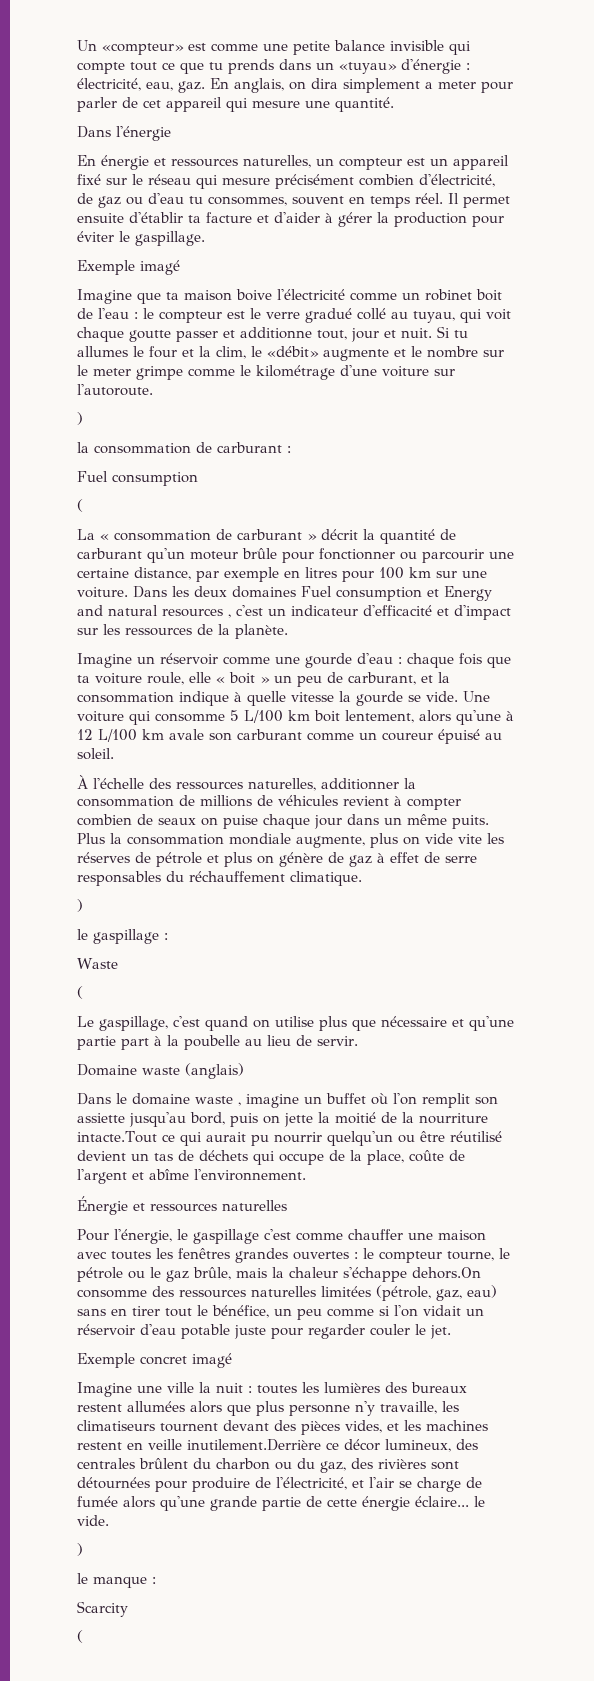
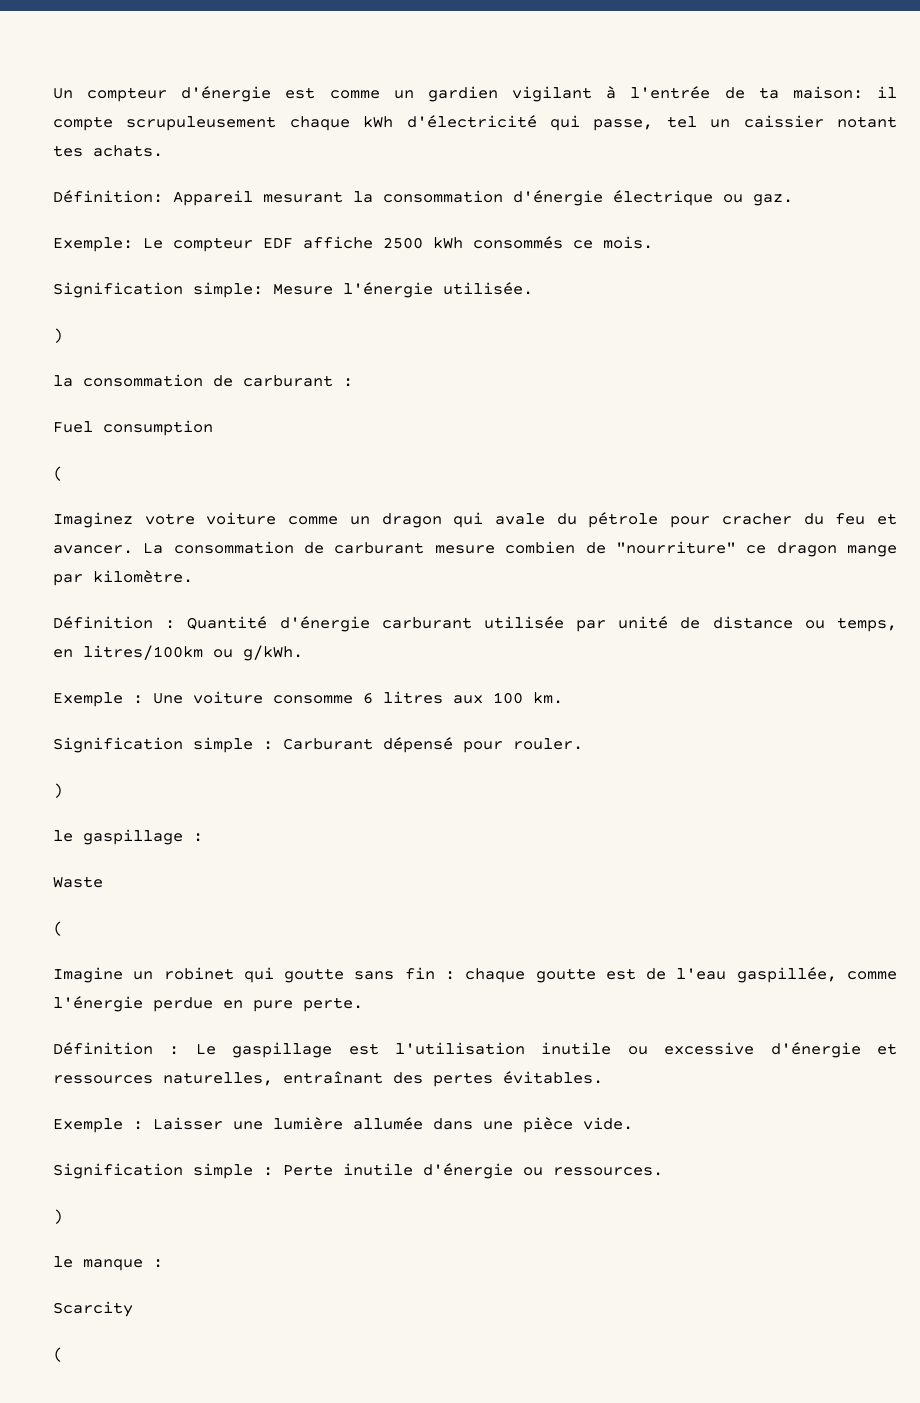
- Un «compteur» est comme une petite balance invisible qui compte tout ce que tu prends dans un «tuyau» d'énergie : électricité, eau, gaz. En anglais, on dira simplement a meter pour parler de cet appareil qui mesure une quantité.
- Dans l'énergie
- En énergie et ressources naturelles, un compteur est un appareil fixé sur le réseau qui mesure précisément combien d'électricité, de gaz ou d'eau tu consommes, souvent en temps réel. Il permet ensuite d'établir ta facture et d'aider à gérer la production pour éviter le gaspillage.
- Exemple imagé
- Imagine que ta maison boive l'électricité comme un robinet boit de l'eau : le compteur est le verre gradué collé au tuyau, qui voit chaque goutte passer et additionne tout, jour et nuit. Si tu allumes le four et la clim, le «débit» augmente et le nombre sur le meter grimpe comme le kilométrage d'une voiture sur l'autoroute.
+ Un compteur d'énergie est comme un gardien vigilant à l'entrée de ta maison: il compte scrupuleusement chaque kWh d'électricité qui passe, tel un caissier notant tes achats.
+ Définition: Appareil mesurant la consommation d'énergie électrique ou gaz.
+ Exemple: Le compteur EDF affiche 2500 kWh consommés ce mois.
+ Signification simple: Mesure l'énergie utilisée.
- La « consommation de carburant » décrit la quantité de carburant qu'un moteur brûle pour fonctionner ou parcourir une certaine distance, par exemple en litres pour 100 km sur une voiture. Dans les deux domaines Fuel consumption et Energy and natural resources , c'est un indicateur d'efficacité et d'impact sur les ressources de la planète.
- Imagine un réservoir comme une gourde d'eau : chaque fois que ta voiture roule, elle « boit » un peu de carburant, et la consommation indique à quelle vitesse la gourde se vide. Une voiture qui consomme 5 L/100 km boit lentement, alors qu'une à 12 L/100 km avale son carburant comme un coureur épuisé au soleil.
- À l'échelle des ressources naturelles, additionner la consommation de millions de véhicules revient à compter combien de seaux on puise chaque jour dans un même puits. Plus la consommation mondiale augmente, plus on vide vite les réserves de pétrole et plus on génère de gaz à effet de serre responsables du réchauffement climatique.
+ Imaginez votre voiture comme un dragon qui avale du pétrole pour cracher du feu et avancer. La consommation de carburant mesure combien de "nourriture" ce dragon mange par kilomètre.
+ Définition : Quantité d'énergie carburant utilisée par unité de distance ou temps, en litres/100km ou g/kWh.
+ Exemple : Une voiture consomme 6 litres aux 100 km.
+ Signification simple : Carburant dépensé pour rouler.
- Le gaspillage, c'est quand on utilise plus que nécessaire et qu'une partie part à la poubelle au lieu de servir.
- Domaine waste (anglais)
- Dans le domaine waste , imagine un buffet où l'on remplit son assiette jusqu'au bord, puis on jette la moitié de la nourriture intacte.Tout ce qui aurait pu nourrir quelqu'un ou être réutilisé devient un tas de déchets qui occupe de la place, coûte de l'argent et abîme l'environnement.
- Énergie et ressources naturelles
- Pour l'énergie, le gaspillage c'est comme chauffer une maison avec toutes les fenêtres grandes ouvertes : le compteur tourne, le pétrole ou le gaz brûle, mais la chaleur s'échappe dehors.On consomme des ressources naturelles limitées (pétrole, gaz, eau) sans en tirer tout le bénéfice, un peu comme si l'on vidait un réservoir d'eau potable juste pour regarder couler le jet.
- Exemple concret imagé
- Imagine une ville la nuit : toutes les lumières des bureaux restent allumées alors que plus personne n'y travaille, les climatiseurs tournent devant des pièces vides, et les machines restent en veille inutilement.Derrière ce décor lumineux, des centrales brûlent du charbon ou du gaz, des rivières sont détournées pour produire de l'électricité, et l'air se charge de fumée alors qu'une grande partie de cette énergie éclaire... le vide.
+ Imagine un robinet qui goutte sans fin : chaque goutte est de l'eau gaspillée, comme l'énergie perdue en pure perte.
+ Définition : Le gaspillage est l'utilisation inutile ou excessive d'énergie et ressources naturelles, entraînant des pertes évitables.
+ Exemple : Laisser une lumière allumée dans une pièce vide.
+ Signification simple : Perte inutile d'énergie ou ressources.

